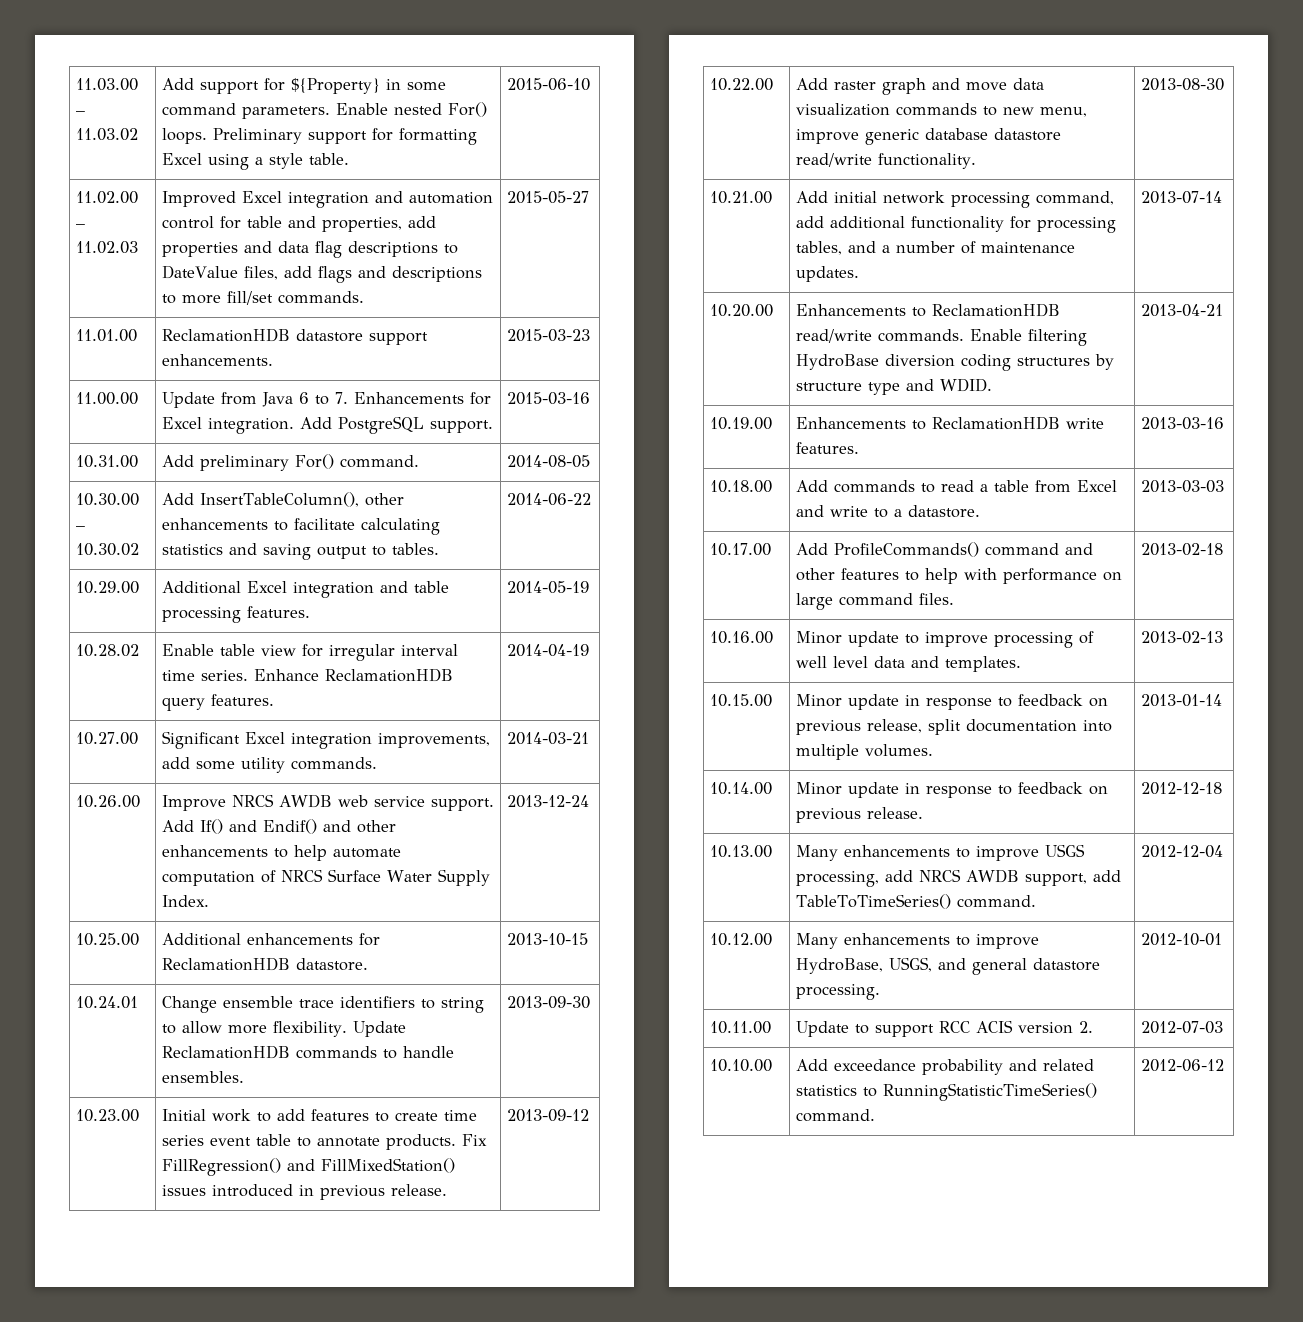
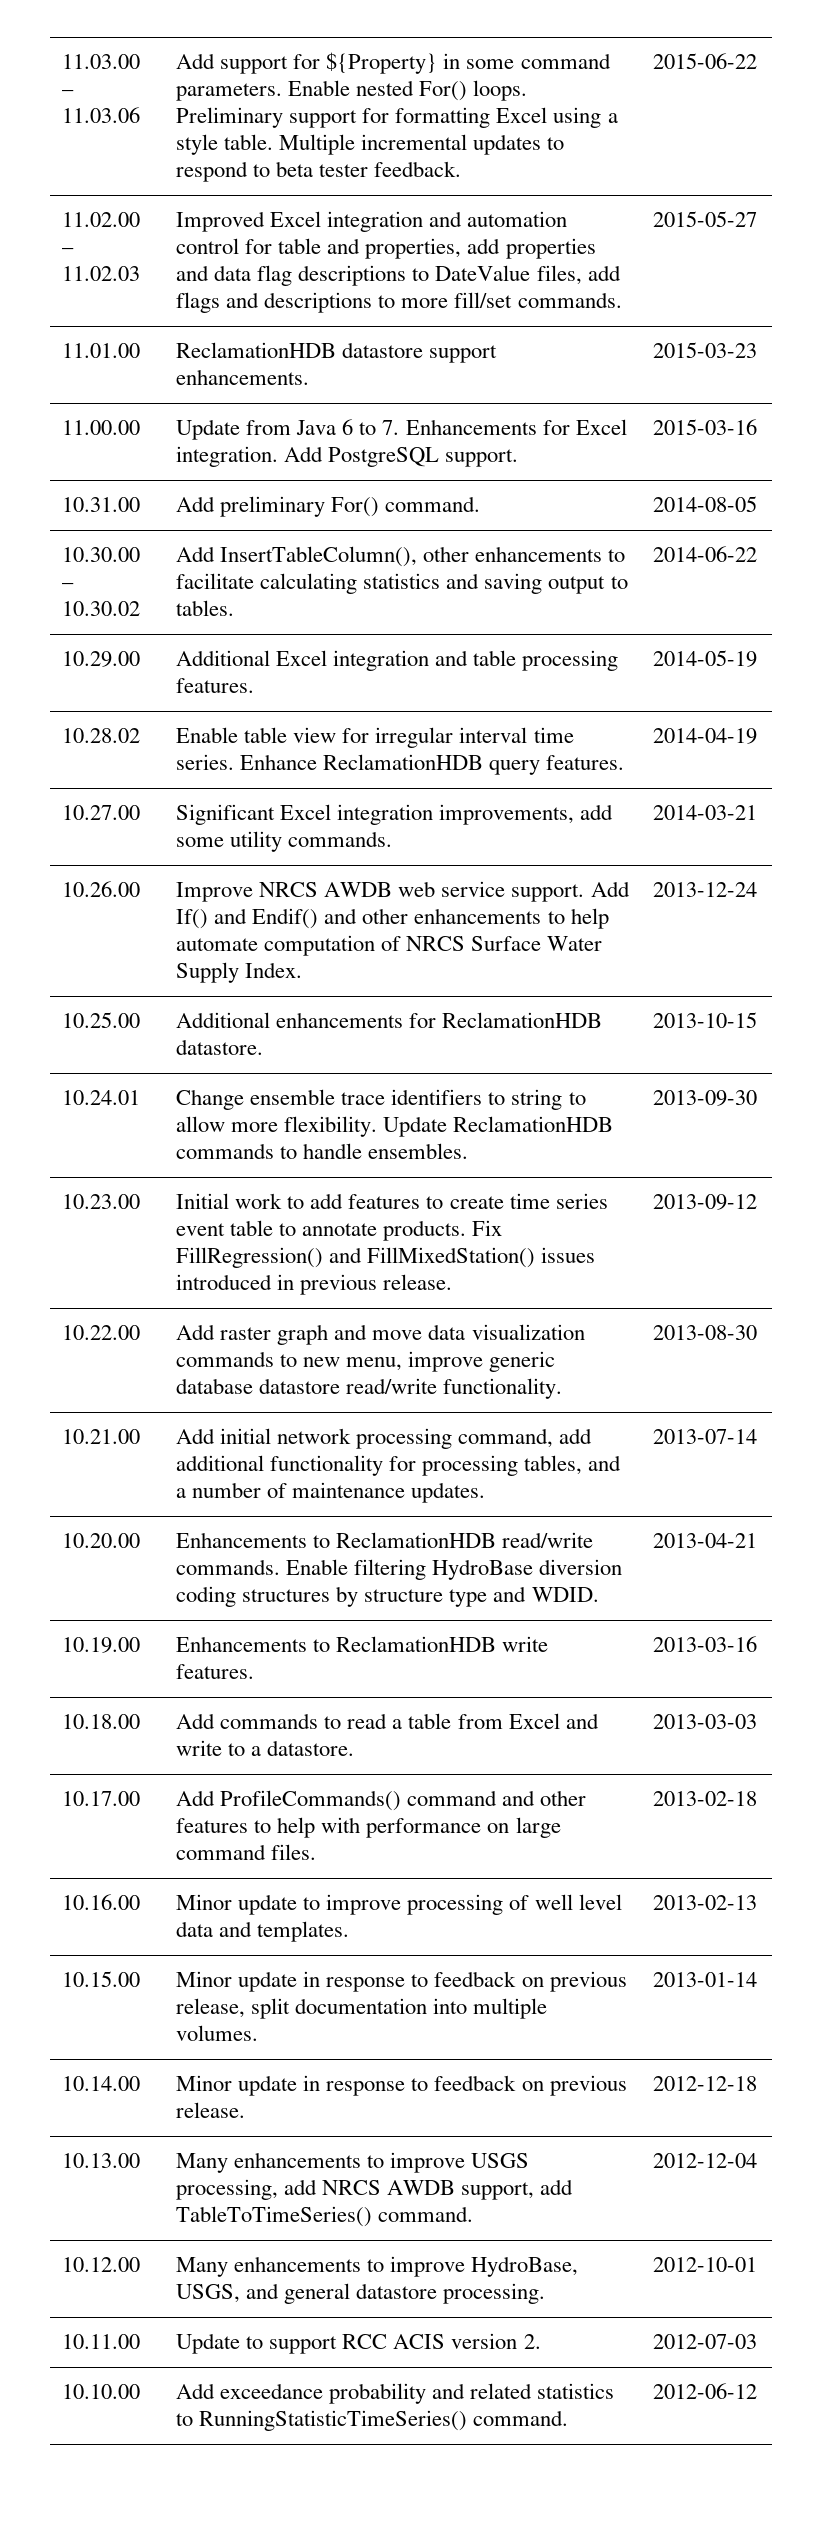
- 11.03.00 – 11.03.02 | Add support for ${Property} in some command parameters. Enable nested For() loops. Preliminary support for formatting Excel using a style table. | 2015-06-10
+ 11.03.00 – 11.03.06 | Add support for ${Property} in some command parameters. Enable nested For() loops. Preliminary support for formatting Excel using a style table. Multiple incremental updates to respond to beta tester feedback. | 2015-06-22

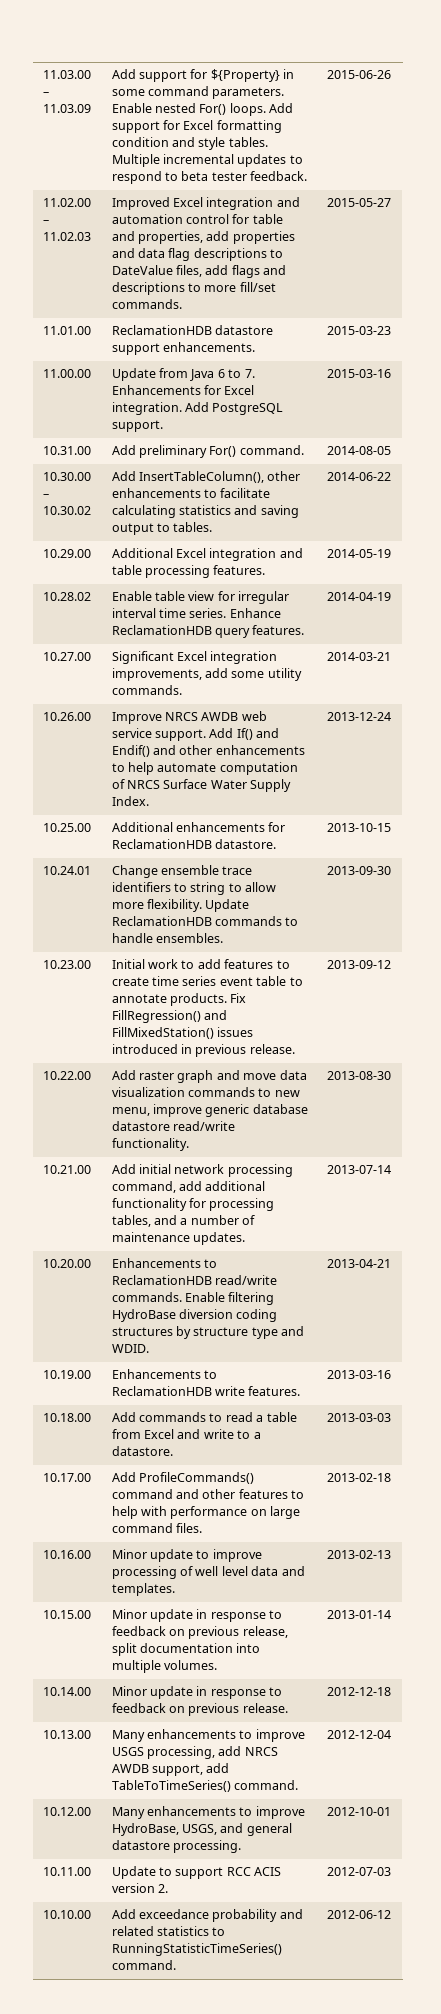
- 11.03.00 – 11.03.06 | Add support for ${Property} in some command parameters. Enable nested For() loops. Preliminary support for formatting Excel using a style table. Multiple incremental updates to respond to beta tester feedback. | 2015-06-22
+ 11.03.00 – 11.03.09 | Add support for ${Property} in some command parameters. Enable nested For() loops. Add support for Excel formatting condition and style tables. Multiple incremental updates to respond to beta tester feedback. | 2015-06-26

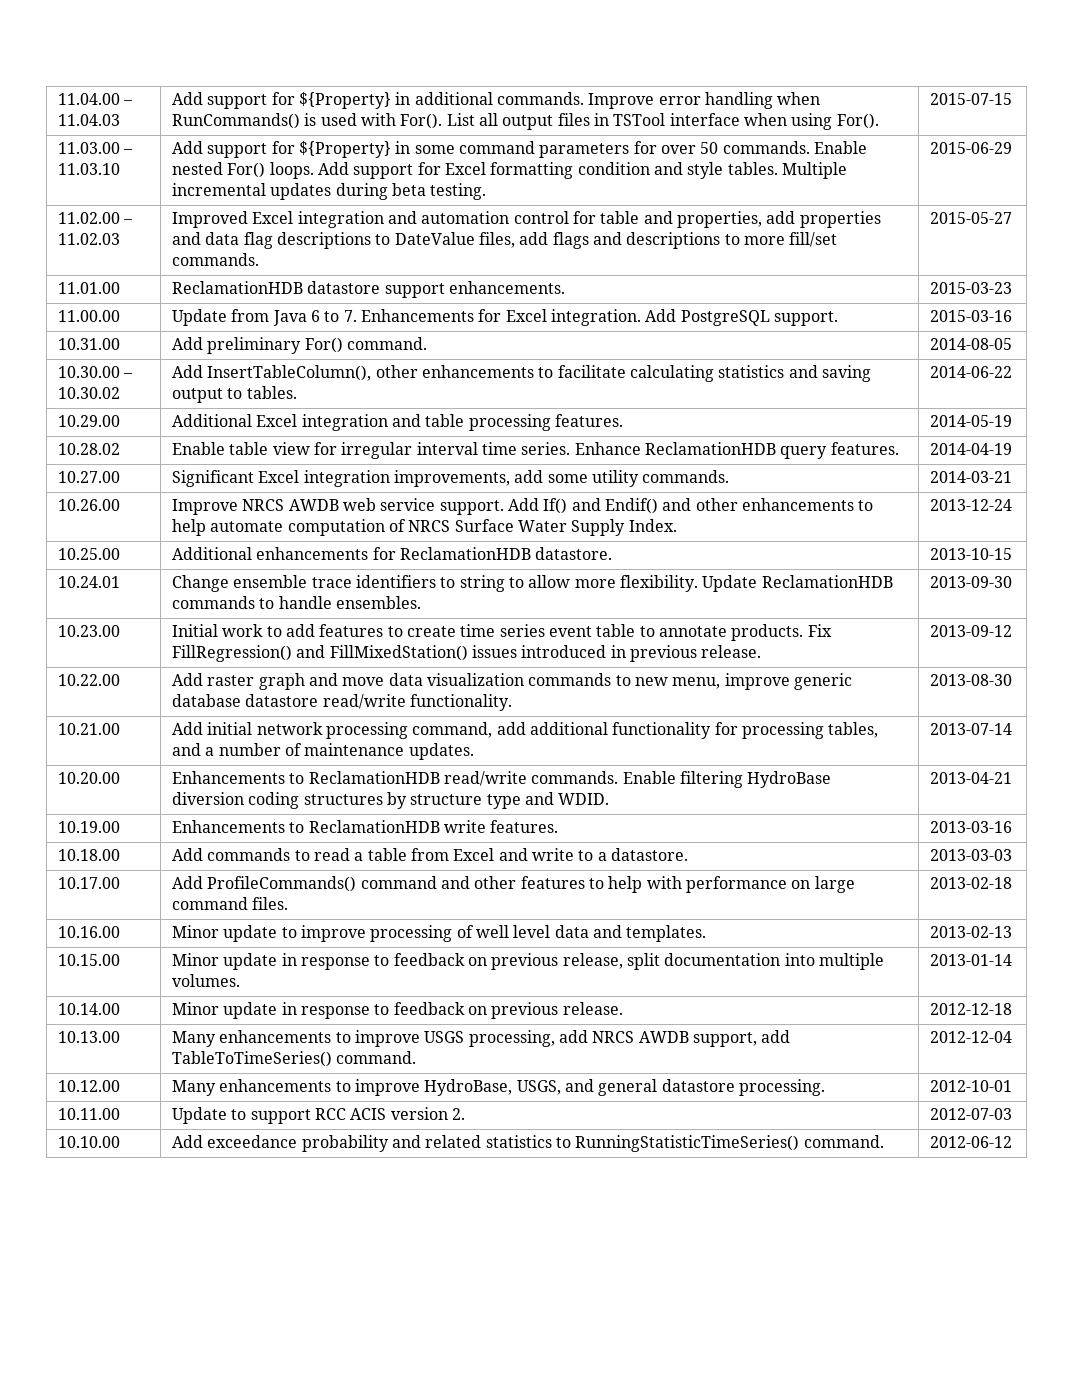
+ 11.04.00 – 11.04.03 | Add support for ${Property} in additional commands. Improve error handling when RunCommands() is used with For(). List all output files in TSTool interface when using For(). | 2015-07-15
- 11.03.00 – 11.03.09 | Add support for ${Property} in some command parameters. Enable nested For() loops. Add support for Excel formatting condition and style tables. Multiple incremental updates to respond to beta tester feedback. | 2015-06-26
+ 11.03.00 – 11.03.10 | Add support for ${Property} in some command parameters for over 50 commands. Enable nested For() loops. Add support for Excel formatting condition and style tables. Multiple incremental updates during beta testing. | 2015-06-29

